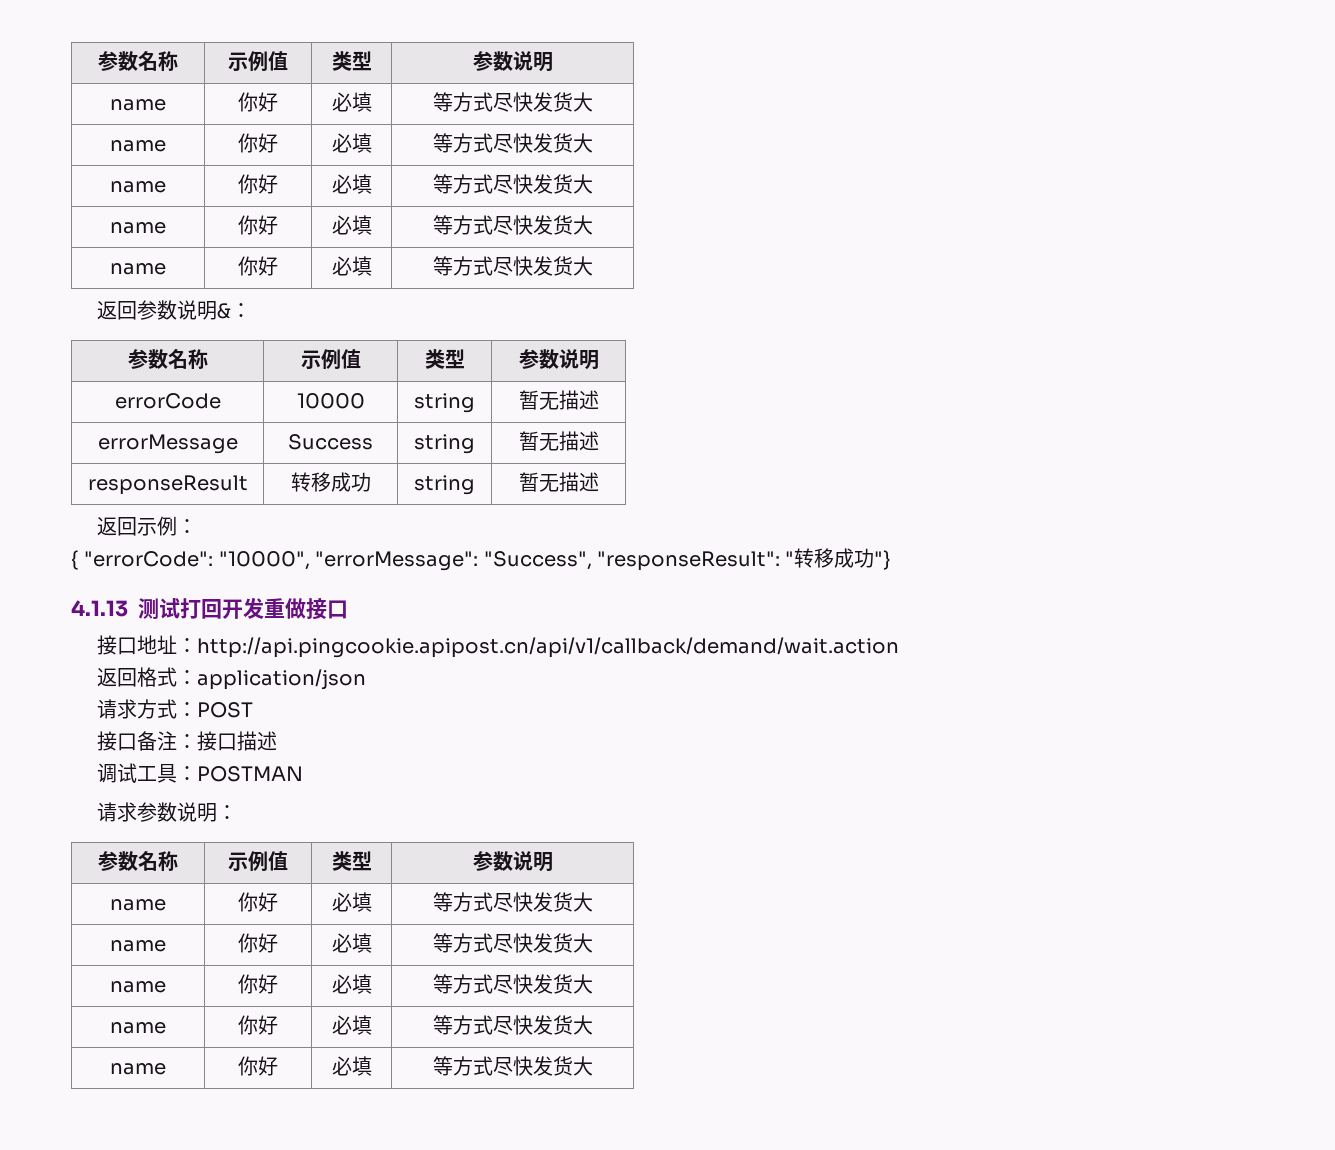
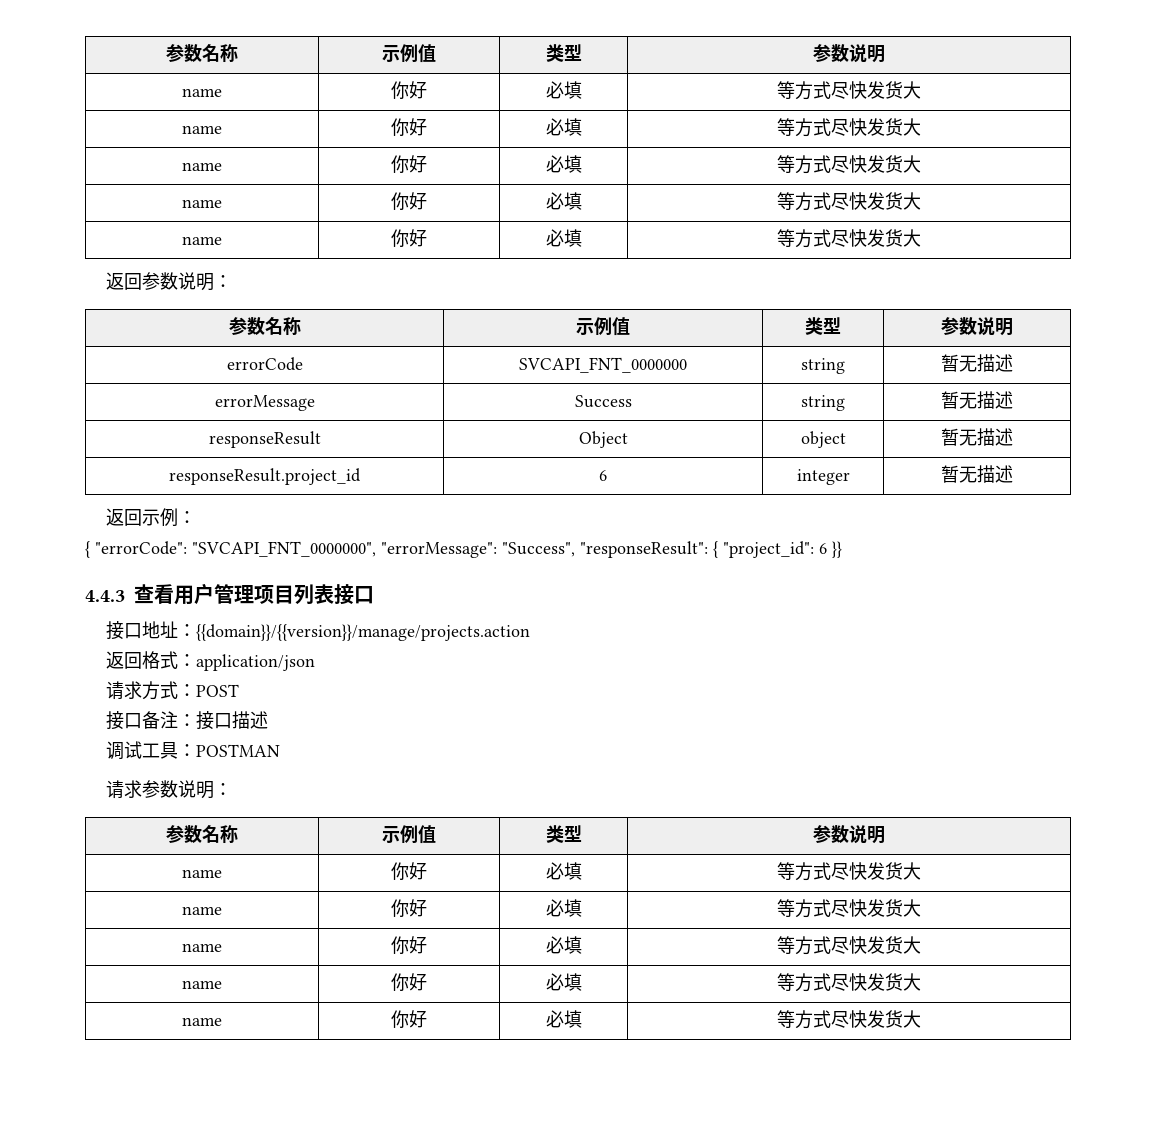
- 返回参数说明&：
+ 返回参数说明：
- errorCode | 10000 | string | 暂无描述
+ errorCode | SVCAPI_FNT_0000000 | string | 暂无描述
- responseResult | 转移成功 | string | 暂无描述
+ responseResult | Object | object | 暂无描述
+ responseResult.project_id | 6 | integer | 暂无描述
- { "errorCode": "10000", "errorMessage": "Success", "responseResult": "转移成功"}
- 4.1.13测试打回开发重做接口
+ { "errorCode": "SVCAPI_FNT_0000000", "errorMessage": "Success", "responseResult": { "project_id": 6 }}
+ 4.4.3查看用户管理项目列表接口
- 接口地址：http://api.pingcookie.apipost.cn/api/v1/callback/demand/wait.action
+ 接口地址：{{domain}}/{{version}}/manage/projects.action

